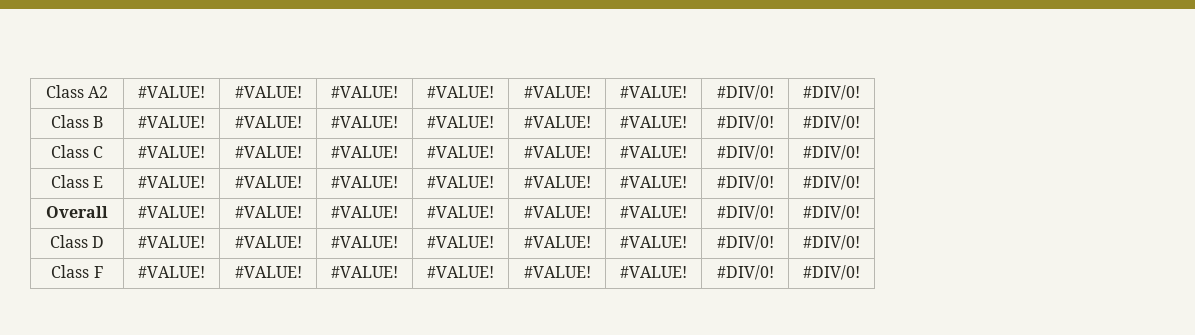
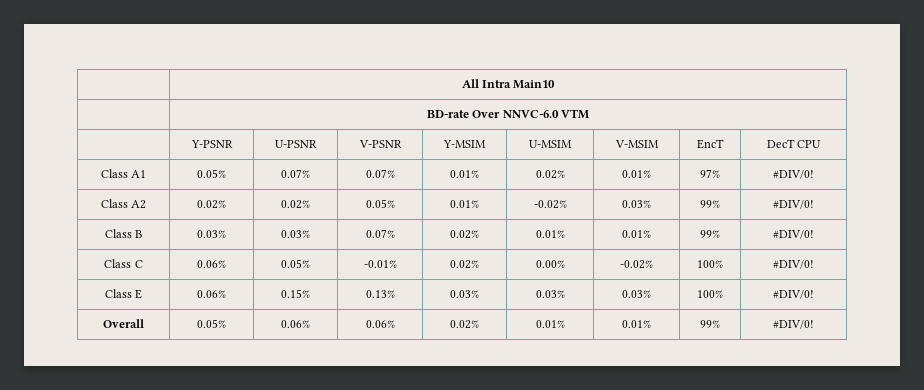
- Class A2 | #VALUE! | #VALUE! | #VALUE! | #VALUE! | #VALUE! | #VALUE! | #DIV/0! | #DIV/0!
- Class B | #VALUE! | #VALUE! | #VALUE! | #VALUE! | #VALUE! | #VALUE! | #DIV/0! | #DIV/0!
- Class C | #VALUE! | #VALUE! | #VALUE! | #VALUE! | #VALUE! | #VALUE! | #DIV/0! | #DIV/0!
- Class E | #VALUE! | #VALUE! | #VALUE! | #VALUE! | #VALUE! | #VALUE! | #DIV/0! | #DIV/0!
- Overall | #VALUE! | #VALUE! | #VALUE! | #VALUE! | #VALUE! | #VALUE! | #DIV/0! | #DIV/0!
- Class D | #VALUE! | #VALUE! | #VALUE! | #VALUE! | #VALUE! | #VALUE! | #DIV/0! | #DIV/0!
- Class F | #VALUE! | #VALUE! | #VALUE! | #VALUE! | #VALUE! | #VALUE! | #DIV/0! | #DIV/0!
+ | All Intra Main10
+ | BD-rate Over NNVC-6.0 VTM
+ | Y-PSNR | U-PSNR | V-PSNR | Y-MSIM | U-MSIM | V-MSIM | EncT | DecT CPU
+ Class A1 | 0.05% | 0.07% | 0.07% | 0.01% | 0.02% | 0.01% | 97% | #DIV/0!
+ Class A2 | 0.02% | 0.02% | 0.05% | 0.01% | -0.02% | 0.03% | 99% | #DIV/0!
+ Class B | 0.03% | 0.03% | 0.07% | 0.02% | 0.01% | 0.01% | 99% | #DIV/0!
+ Class C | 0.06% | 0.05% | -0.01% | 0.02% | 0.00% | -0.02% | 100% | #DIV/0!
+ Class E | 0.06% | 0.15% | 0.13% | 0.03% | 0.03% | 0.03% | 100% | #DIV/0!
+ Overall | 0.05% | 0.06% | 0.06% | 0.02% | 0.01% | 0.01% | 99% | #DIV/0!

